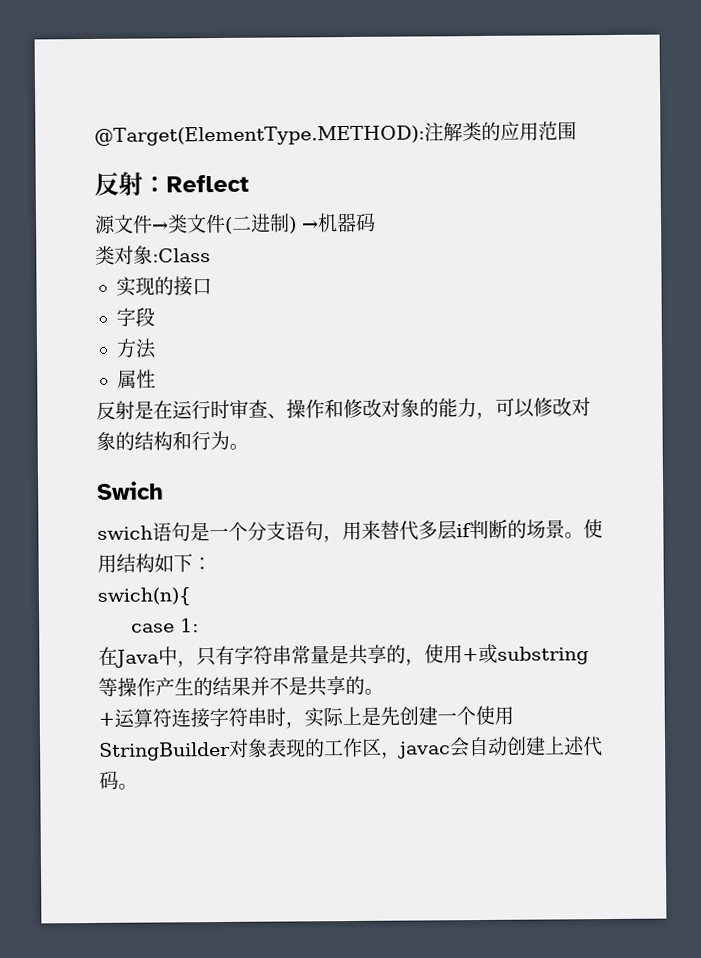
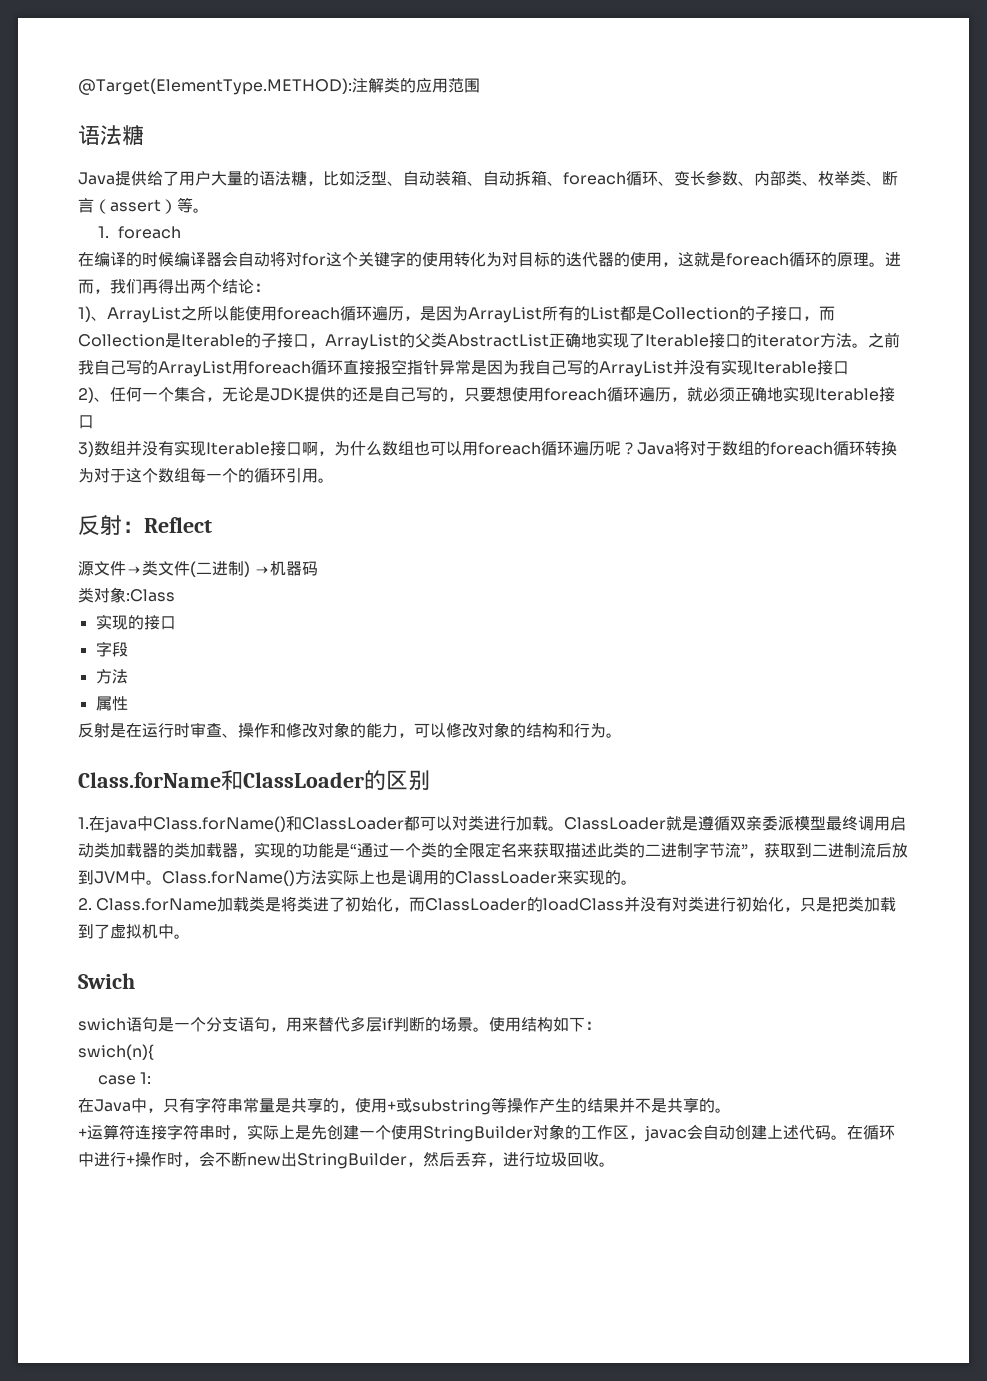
  @Target(ElementType.METHOD):注解类的应用范围
+ 语法糖
+ Java提供给了用户大量的语法糖，比如泛型、自动装箱、自动拆箱、foreach循环、变长参数、内部类、枚举类、断言（assert）等。
+ 1. foreach
+ 在编译的时候编译器会自动将对for这个关键字的使用转化为对目标的迭代器的使用，这就是foreach循环的原理。进而，我们再得出两个结论：
+ 1)、ArrayList之所以能使用foreach循环遍历，是因为ArrayList所有的List都是Collection的子接口，而Collection是Iterable的子接口，ArrayList的父类AbstractList正确地实现了Iterable接口的iterator方法。之前我自己写的ArrayList用foreach循环直接报空指针异常是因为我自己写的ArrayList并没有实现Iterable接口
+ 2)、任何一个集合，无论是JDK提供的还是自己写的，只要想使用foreach循环遍历，就必须正确地实现Iterable接口
+ 3)数组并没有实现Iterable接口啊，为什么数组也可以用foreach循环遍历呢？Java将对于数组的foreach循环转换为对于这个数组每一个的循环引用。
+ Class.forName和ClassLoader的区别
+ 1.在java中Class.forName()和ClassLoader都可以对类进行加载。ClassLoader就是遵循双亲委派模型最终调用启动类加载器的类加载器，实现的功能是“通过一个类的全限定名来获取描述此类的二进制字节流”，获取到二进制流后放到JVM中。Class.forName()方法实际上也是调用的ClassLoader来实现的。
+ 2. Class.forName加载类是将类进了初始化，而ClassLoader的loadClass并没有对类进行初始化，只是把类加载到了虚拟机中。
- +运算符连接字符串时，实际上是先创建一个使用StringBuilder对象表现的工作区，javac会自动创建上述代码。
+ +运算符连接字符串时，实际上是先创建一个使用StringBuilder对象的工作区，javac会自动创建上述代码。
+ 在循环中进行+操作时，会不断new出StringBuilder，然后丢弃，进行垃圾回收。

